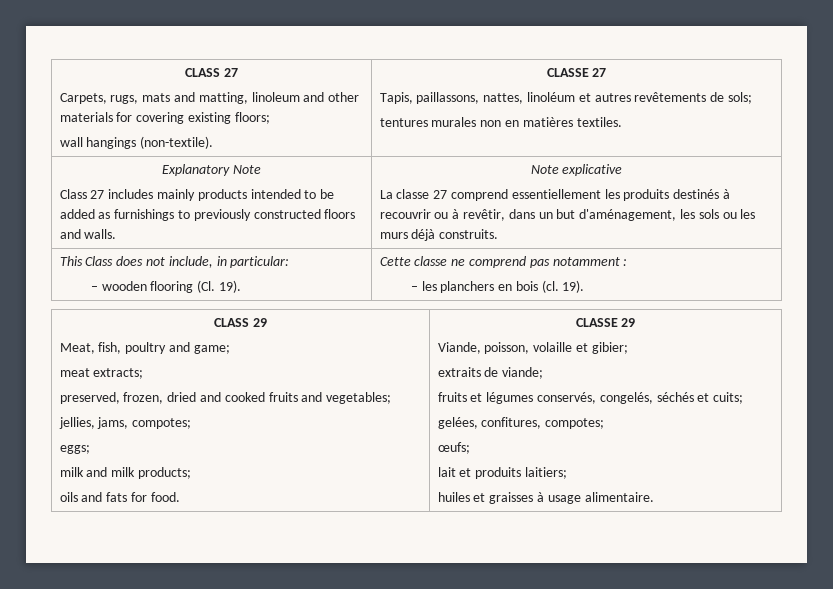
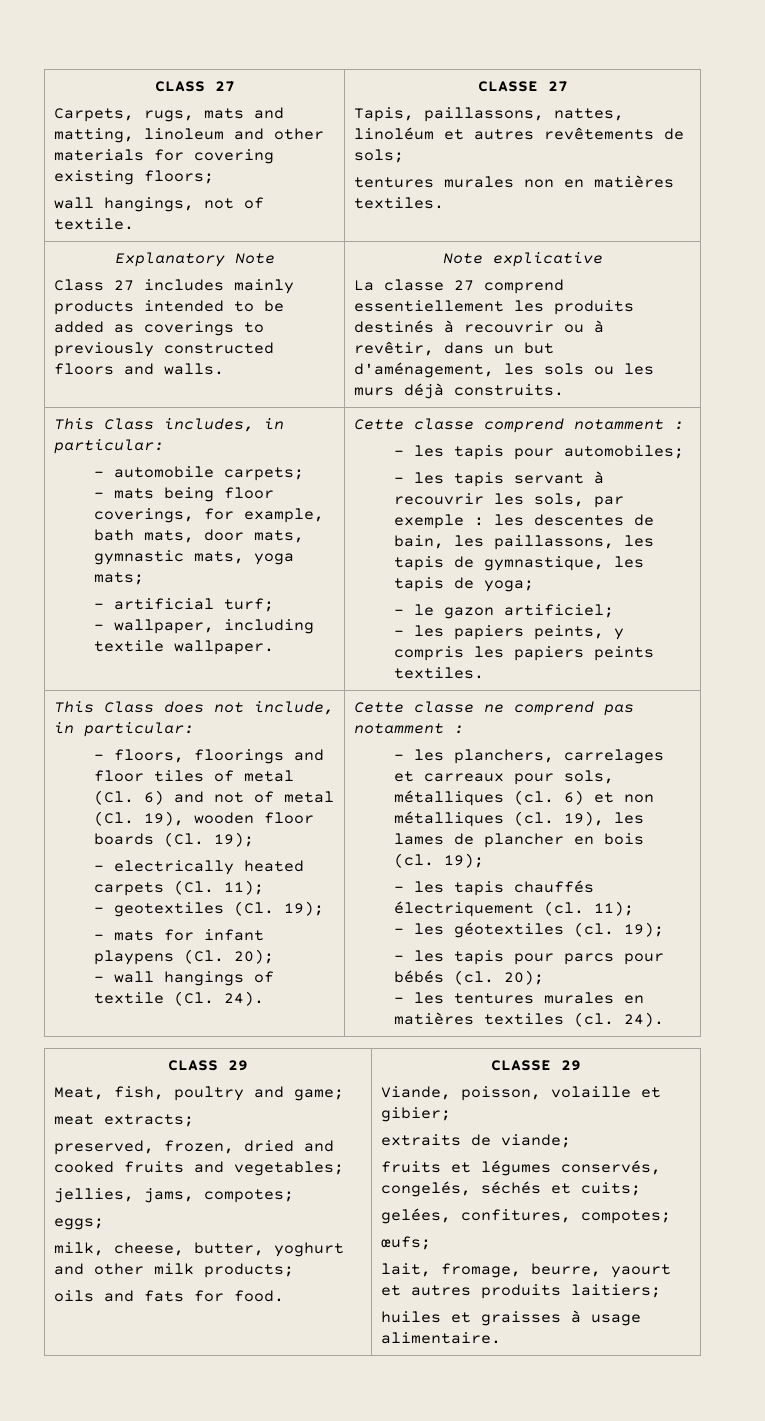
  CLASS 27
  Carpets, rugs, mats and matting, linoleum and other materials for covering existing floors;
- wall hangings (non-textile). | CLASSE 27
+ wall hangings, not of textile. | CLASSE 27
- Class 27 includes mainly products intended to be added as furnishings to previously constructed floors and walls.
+ Class 27 includes mainly products intended to be added as coverings to previously constructed floors and walls.
+ This Class includes, in particular:
+ – automobile carpets;
+ – mats being floor coverings, for example, bath mats, door mats, gymnastic mats, yoga mats;
+ – artificial turf;
+ – wallpaper, including textile wallpaper. | Cette classe comprend notamment :
+ – les tapis pour automobiles;
+ – les tapis servant à recouvrir les sols, par exemple : les descentes de bain, les paillassons, les tapis de gymnastique, les tapis de yoga;
+ – le gazon artificiel;
+ – les papiers peints, y compris les papiers peints textiles.
- – wooden flooring (Cl. 19).
+ – floors, floorings and floor tiles of metal (Cl. 6) and not of metal (Cl. 19), wooden floor boards (Cl. 19);
+ – electrically heated carpets (Cl. 11);
+ – geotextiles (Cl. 19);
+ – mats for infant playpens (Cl. 20);
+ – wall hangings of textile (Cl. 24).
- – les planchers en bois (cl. 19).
+ – les planchers, carrelages et carreaux pour sols, métalliques (cl. 6) et non métalliques (cl. 19), les lames de plancher en bois (cl. 19);
+ – les tapis chauffés électriquement (cl. 11);
+ – les géotextiles (cl. 19);
+ – les tapis pour parcs pour bébés (cl. 20);
+ – les tentures murales en matières textiles (cl. 24).
- milk and milk products;
+ milk, cheese, butter, yoghurt and other milk products;
- lait et produits laitiers;
+ lait, fromage, beurre, yaourt et autres produits laitiers;

